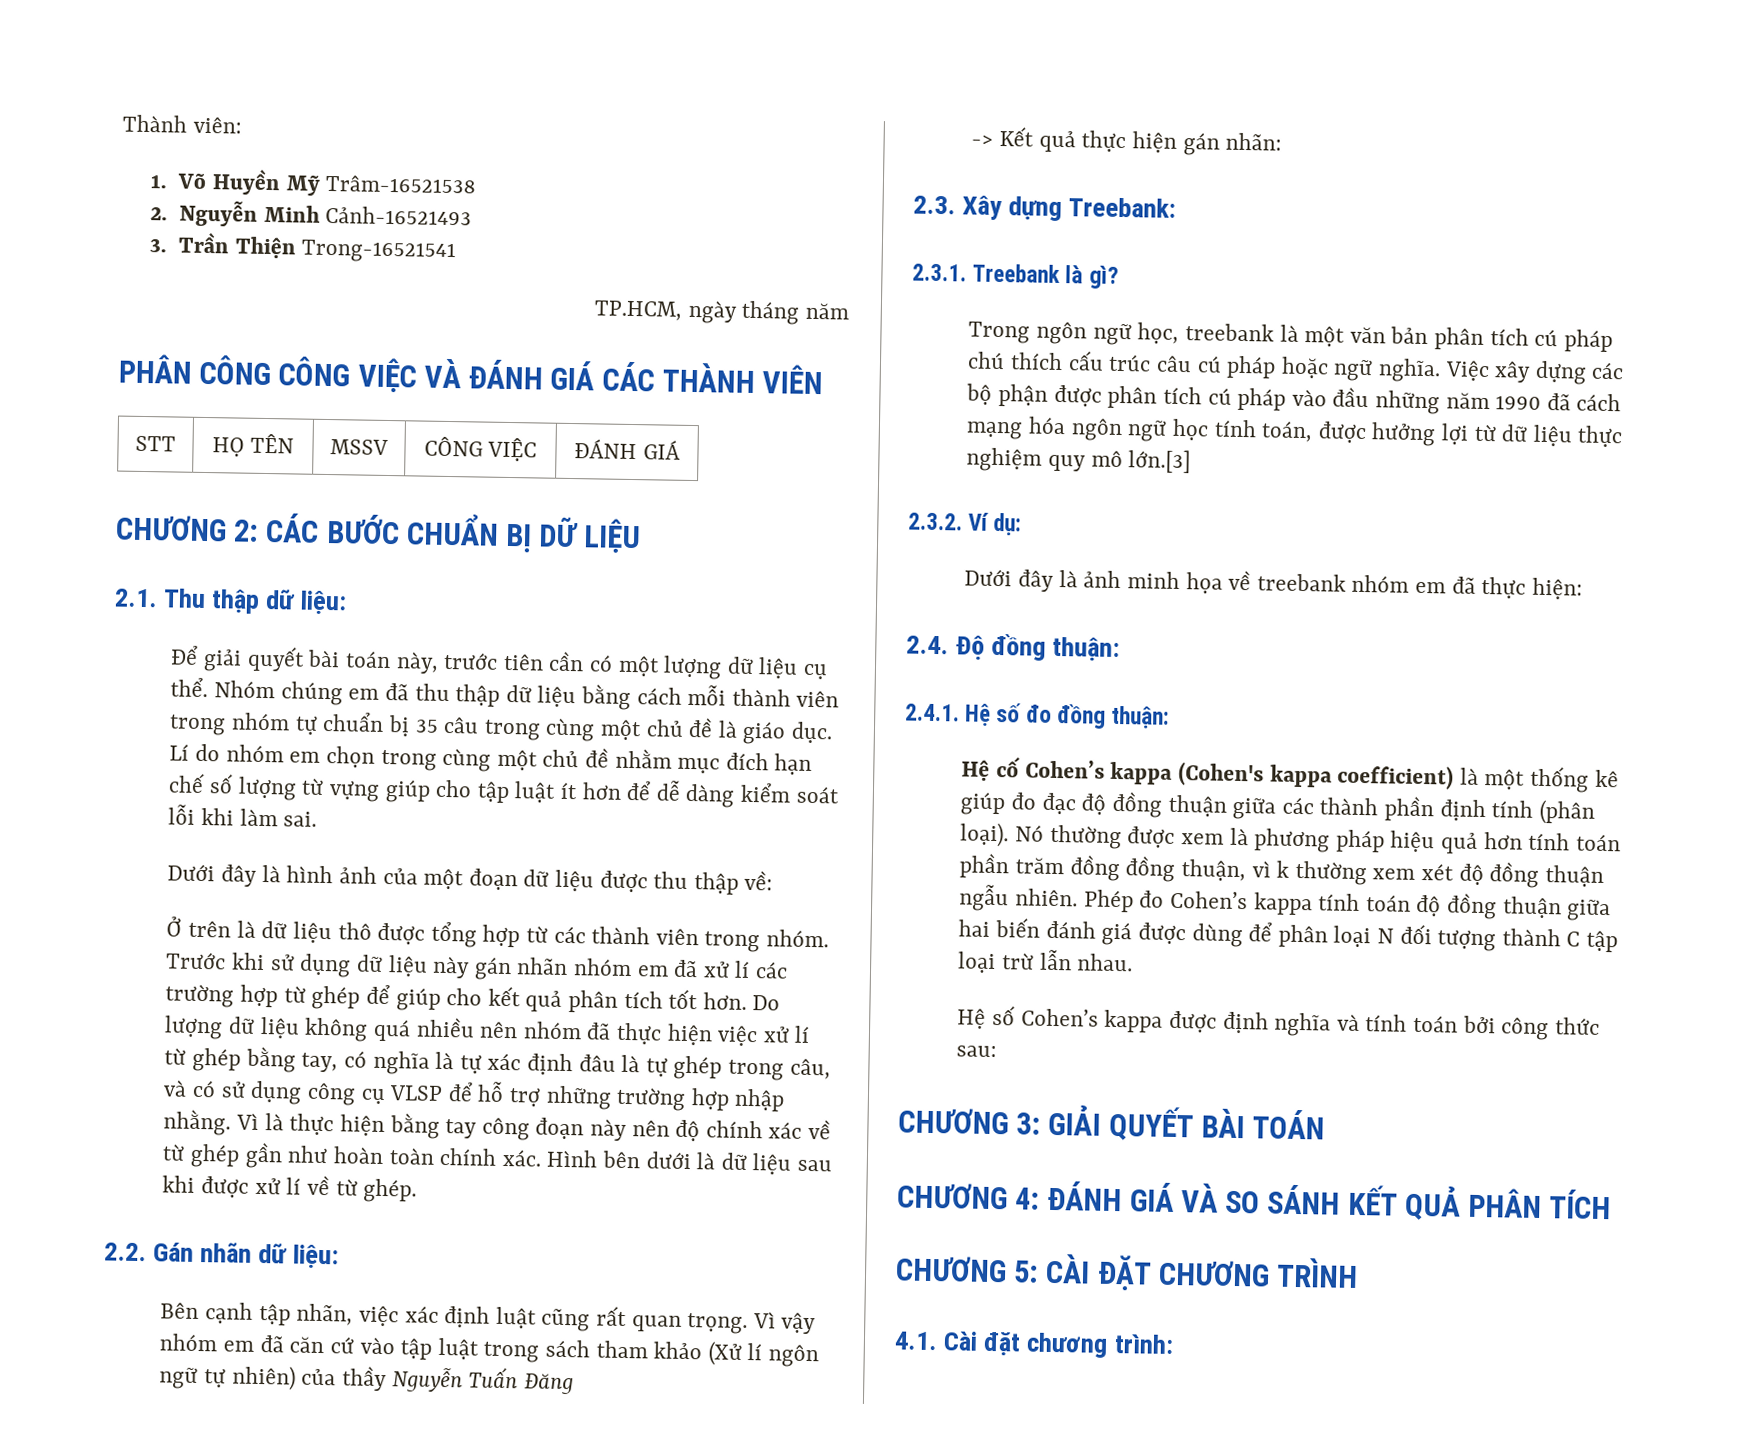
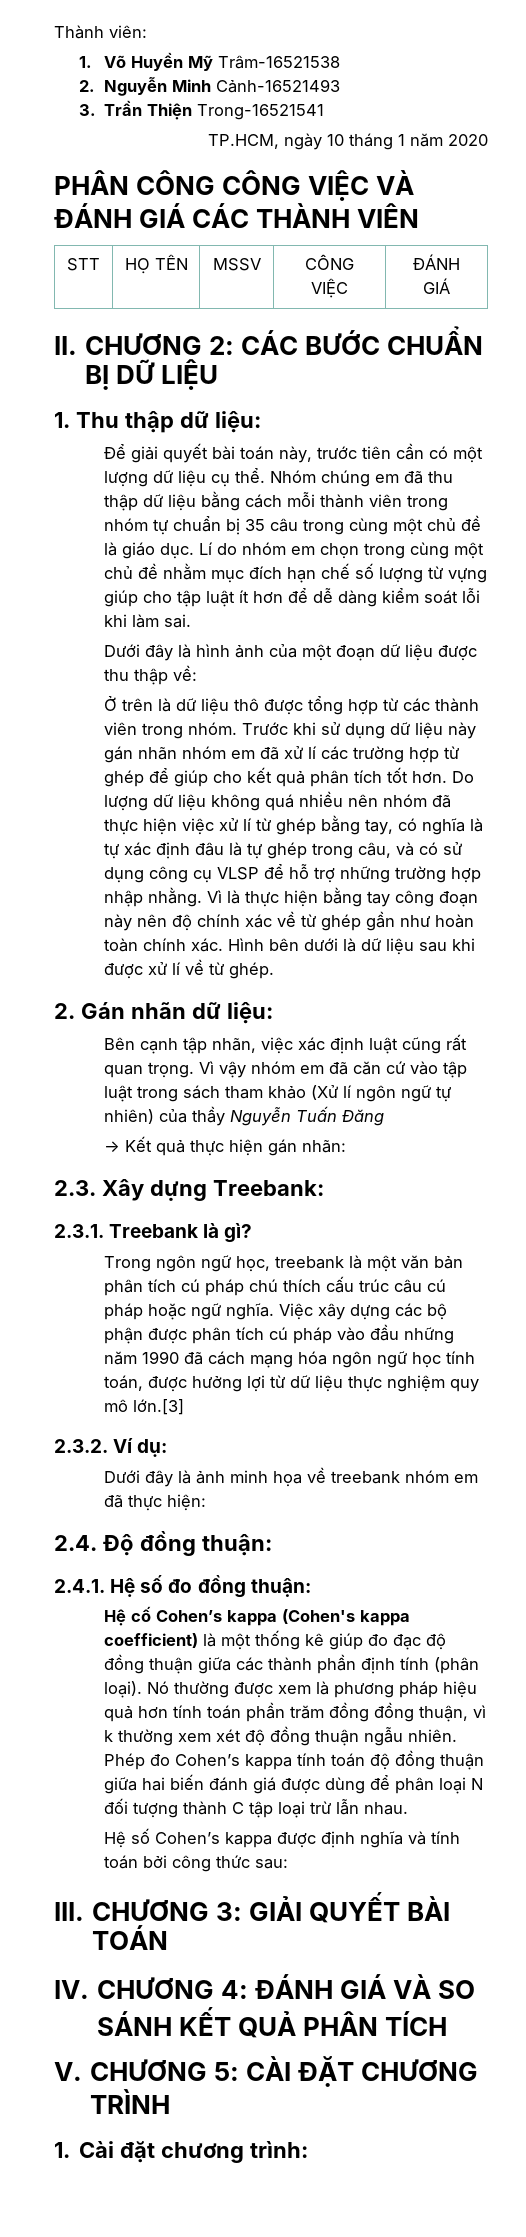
- TP.HCM, ngày tháng năm
+ TP.HCM, ngày 10 tháng 1 năm 2020
- CHƯƠNG 2: CÁC BƯỚC CHUẨN BỊ DỮ LIỆU
+ II. CHƯƠNG 2: CÁC BƯỚC CHUẨN BỊ DỮ LIỆU
- 2.1. Thu thập dữ liệu:
+ 1. Thu thập dữ liệu:
- 2.2. Gán nhãn dữ liệu:
+ 2. Gán nhãn dữ liệu:
- -> Kết quả thực hiện gán nhãn:
+ → Kết quả thực hiện gán nhãn:
- CHƯƠNG 3: GIẢI QUYẾT BÀI TOÁN
+ III. CHƯƠNG 3: GIẢI QUYẾT BÀI TOÁN
- CHƯƠNG 4: ĐÁNH GIÁ VÀ SO SÁNH KẾT QUẢ PHÂN TÍCH
+ IV. CHƯƠNG 4: ĐÁNH GIÁ VÀ SO SÁNH KẾT QUẢ PHÂN TÍCH
- CHƯƠNG 5: CÀI ĐẶT CHƯƠNG TRÌNH
+ V. CHƯƠNG 5: CÀI ĐẶT CHƯƠNG TRÌNH
- 4.1. Cài đặt chương trình:
+ 1. Cài đặt chương trình:

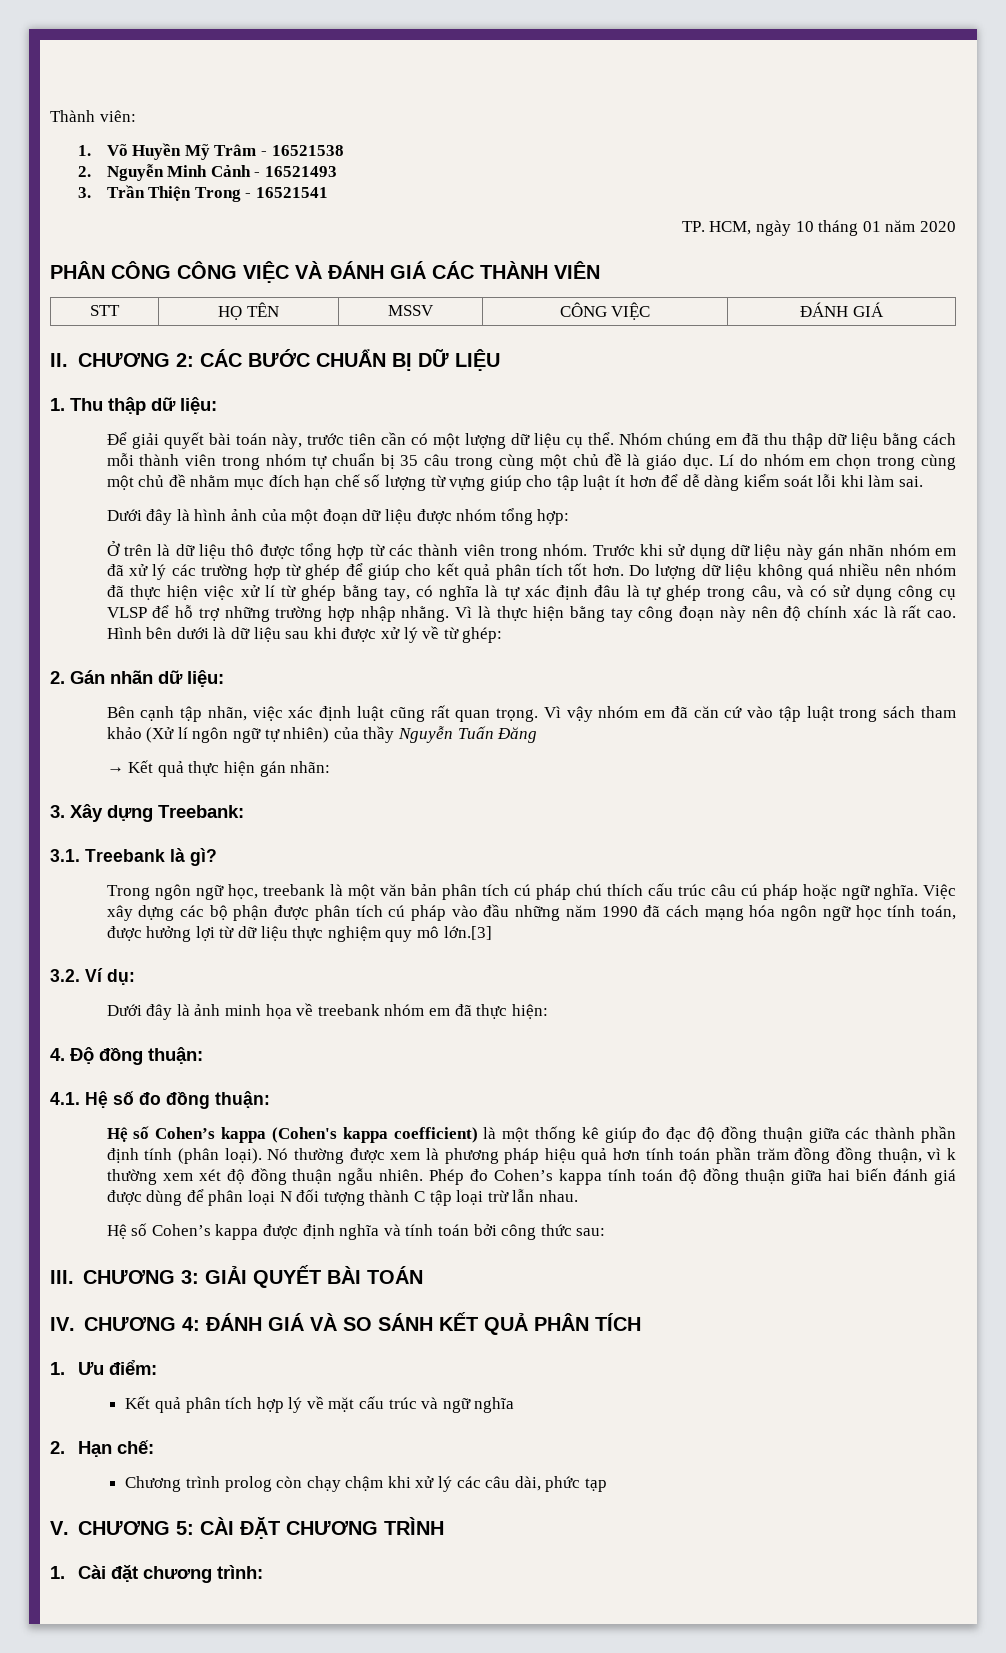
- 1. Võ Huyền Mỹ Trâm-16521538
+ 1. Võ Huyền Mỹ Trâm - 16521538
- 2. Nguyễn Minh Cảnh-16521493
+ 2. Nguyễn Minh Cảnh - 16521493
- 3. Trần Thiện Trong-16521541
- TP.HCM, ngày 10 tháng 1 năm 2020
+ 3. Trần Thiện Trong - 16521541
+ TP. HCM, ngày 10 tháng 01 năm 2020
- Dưới đây là hình ảnh của một đoạn dữ liệu được thu thập về:
+ Dưới đây là hình ảnh của một đoạn dữ liệu được nhóm tổng hợp:
- Trước khi sử dụng dữ liệu này gán nhãn nhóm em đã xử lí các trường hợp từ ghép để giúp cho kết quả phân tích tốt hơn.
+ Trước khi sử dụng dữ liệu này gán nhãn nhóm em đã xử lý các trường hợp từ ghép để giúp cho kết quả phân tích tốt hơn.
- Vì là thực hiện bằng tay công đoạn này nên độ chính xác về từ ghép gần như hoàn toàn chính xác.
+ Vì là thực hiện bằng tay công đoạn này nên độ chính xác là rất cao.
- Hình bên dưới là dữ liệu sau khi được xử lí về từ ghép.
+ Hình bên dưới là dữ liệu sau khi được xử lý về từ ghép:
- 2.3. Xây dựng Treebank:
+ 3. Xây dựng Treebank:
- 2.3.1. Treebank là gì?
+ 3.1. Treebank là gì?
- 2.3.2. Ví dụ:
+ 3.2. Ví dụ:
- 2.4. Độ đồng thuận:
+ 4. Độ đồng thuận:
- 2.4.1. Hệ số đo đồng thuận:
+ 4.1. Hệ số đo đồng thuận:
- Hệ cố Cohen’s kappa (Cohen's kappa coefficient) là một thống kê giúp đo đạc độ đồng thuận giữa các thành phần định tính (phân loại).
+ Hệ số Cohen’s kappa (Cohen's kappa coefficient) là một thống kê giúp đo đạc độ đồng thuận giữa các thành phần định tính (phân loại).
+ 1. Ưu điểm:
+ Kết quả phân tích hợp lý về mặt cấu trúc và ngữ nghĩa
+ 2. Hạn chế:
+ Chương trình prolog còn chạy chậm khi xử lý các câu dài, phức tạp

